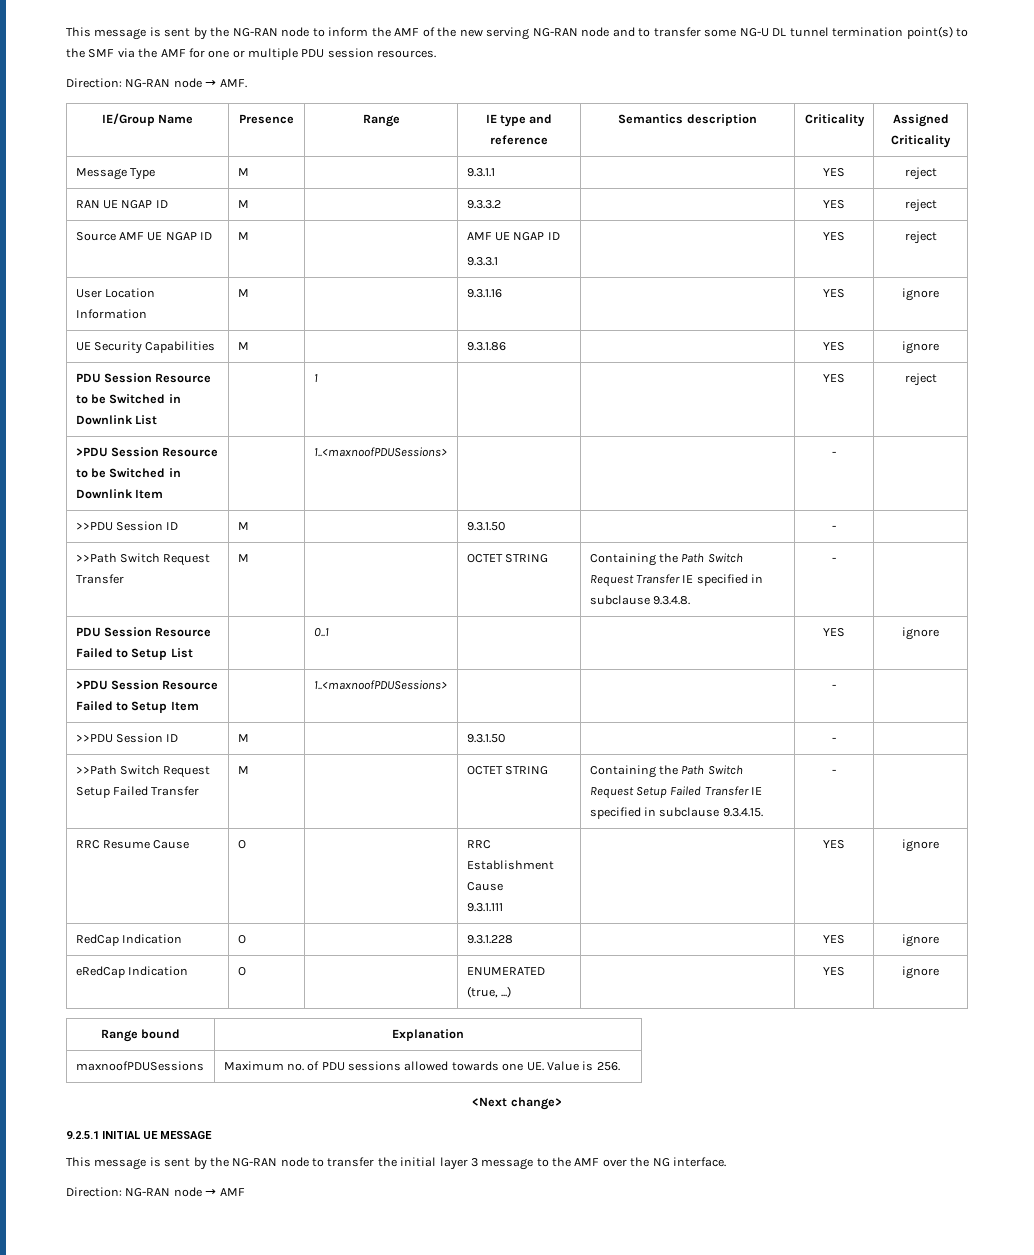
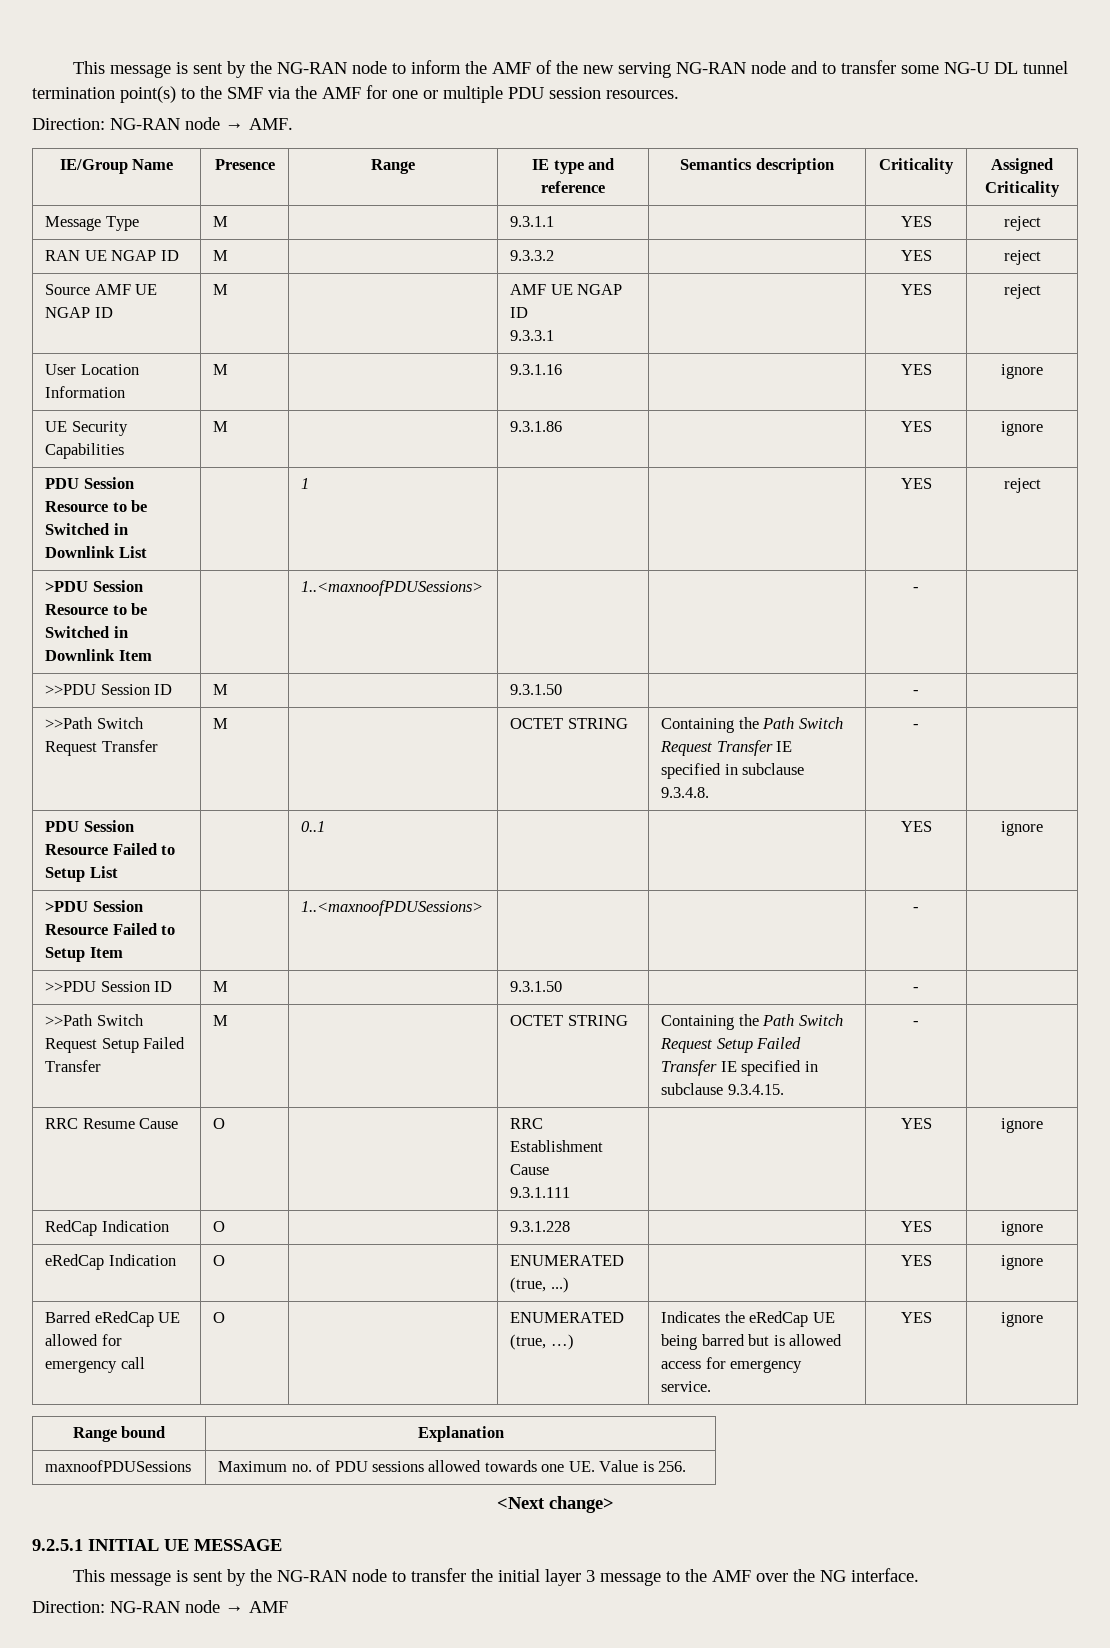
+ Barred eRedCap UE allowed for emergency call | O | | ENUMERATED (true, …) | Indicates the eRedCap UE being barred but is allowed access for emergency service. | YES | ignore

